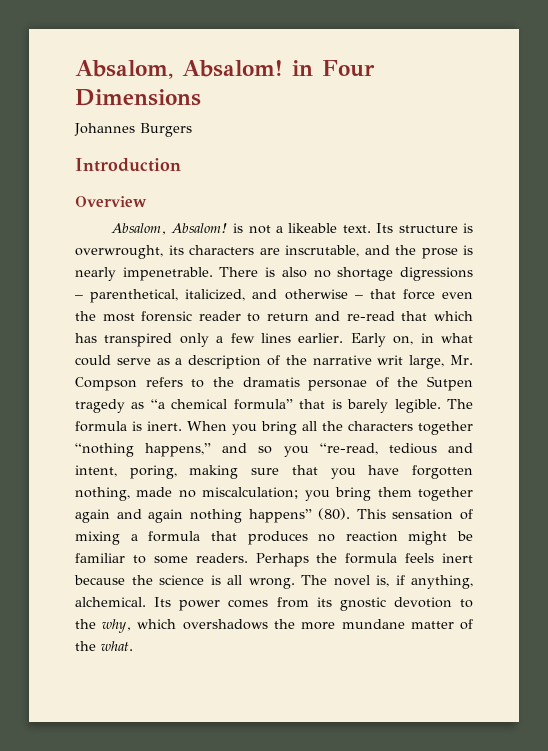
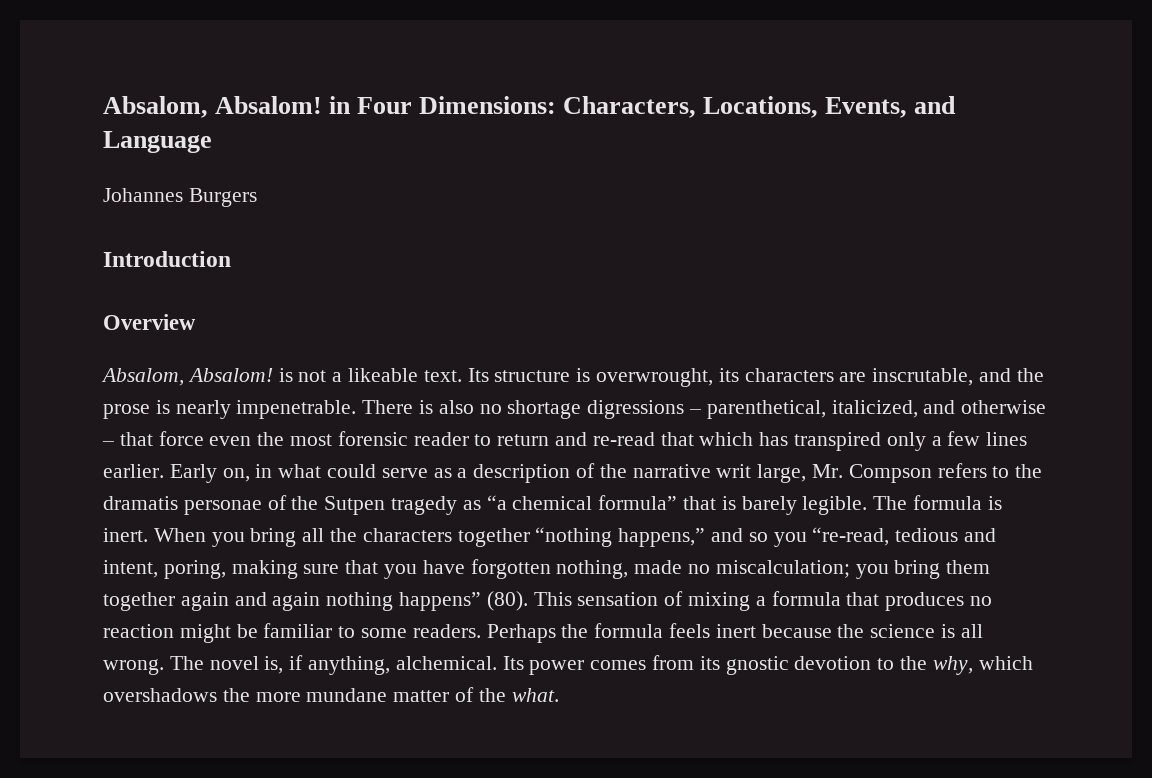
- Absalom, Absalom! in Four Dimensions
+ Absalom, Absalom! in Four Dimensions: Characters, Locations, Events, and Language

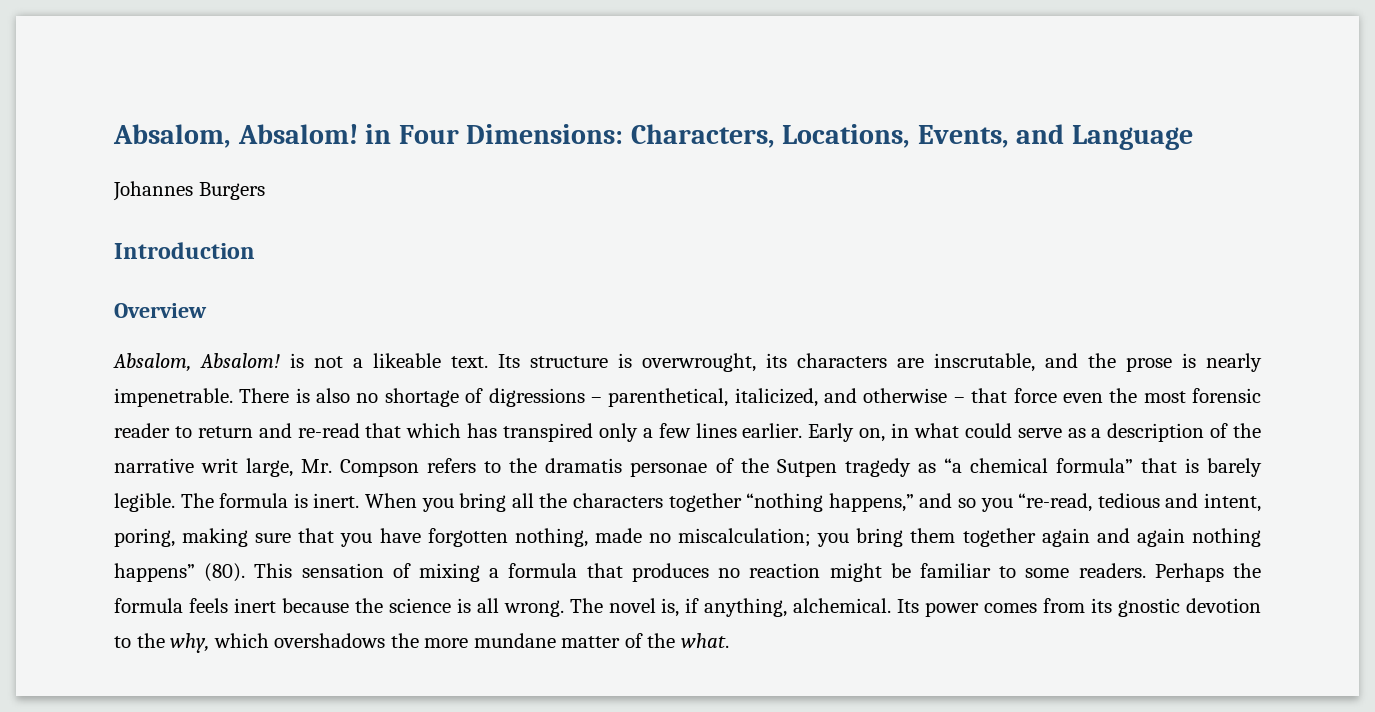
- There is also no shortage digressions – parenthetical, italicized, and otherwise – that force even the most forensic reader to return and re-read that which has transpired only a few lines earlier.
+ There is also no shortage of digressions – parenthetical, italicized, and otherwise – that force even the most forensic reader to return and re-read that which has transpired only a few lines earlier.

